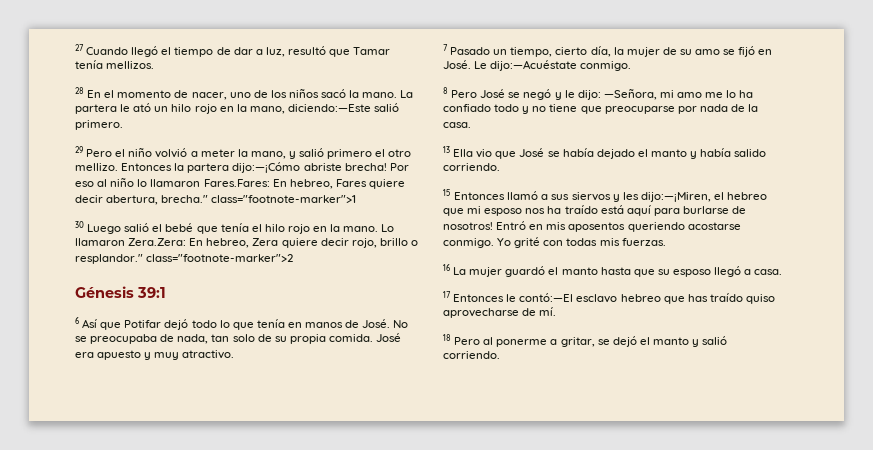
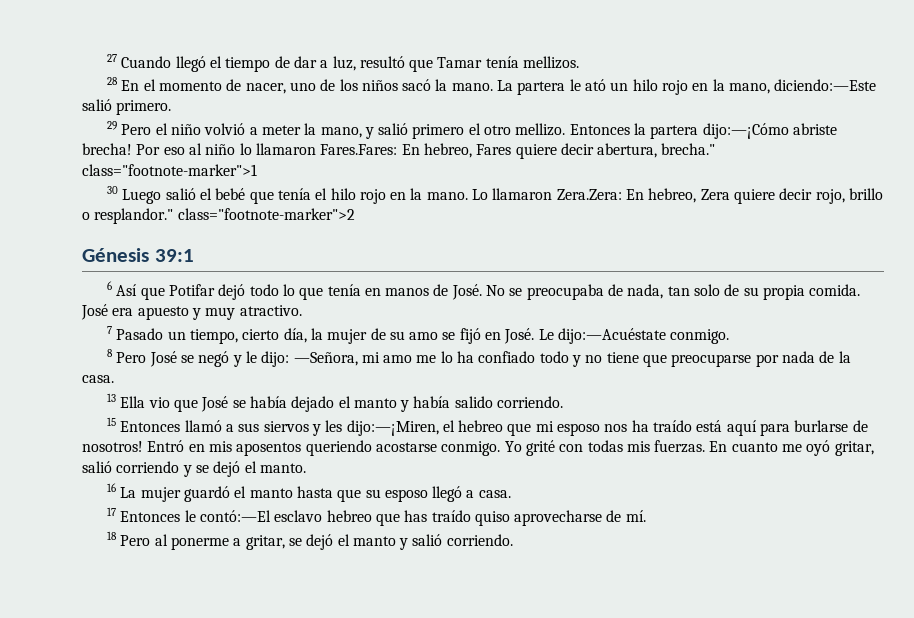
+ En cuanto me oyó gritar, salió corriendo y se dejó el manto.

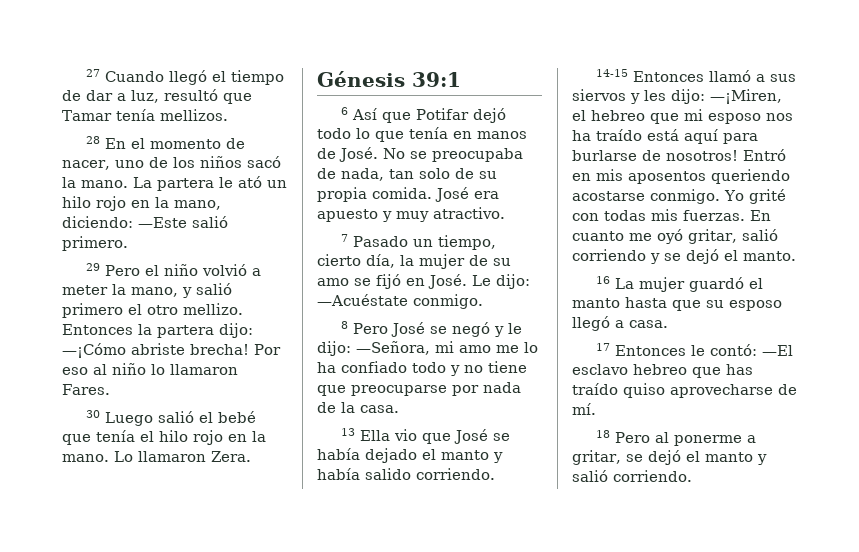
- La partera le ató un hilo rojo en la mano, diciendo:—Este salió primero.
+ La partera le ató un hilo rojo en la mano, diciendo: —Este salió primero.
- Entonces la partera dijo:—¡Cómo abriste brecha!
+ Entonces la partera dijo: —¡Cómo abriste brecha!
- Por eso al niño lo llamaron Fares.Fares: En hebreo, Fares quiere decir abertura, brecha." class="footnote-marker">1
+ Por eso al niño lo llamaron Fares.
- Lo llamaron Zera.Zera: En hebreo, Zera quiere decir rojo, brillo o resplandor." class="footnote-marker">2
+ Lo llamaron Zera.
- Le dijo:—Acuéstate conmigo.
+ Le dijo: —Acuéstate conmigo.
- 15 Entonces llamó a sus siervos y les dijo:—¡Miren, el hebreo que mi esposo nos ha traído está aquí para burlarse de nosotros!
+ 14-15 Entonces llamó a sus siervos y les dijo: —¡Miren, el hebreo que mi esposo nos ha traído está aquí para burlarse de nosotros!
- 17 Entonces le contó:—El esclavo hebreo que has traído quiso aprovecharse de mí.
+ 17 Entonces le contó: —El esclavo hebreo que has traído quiso aprovecharse de mí.

